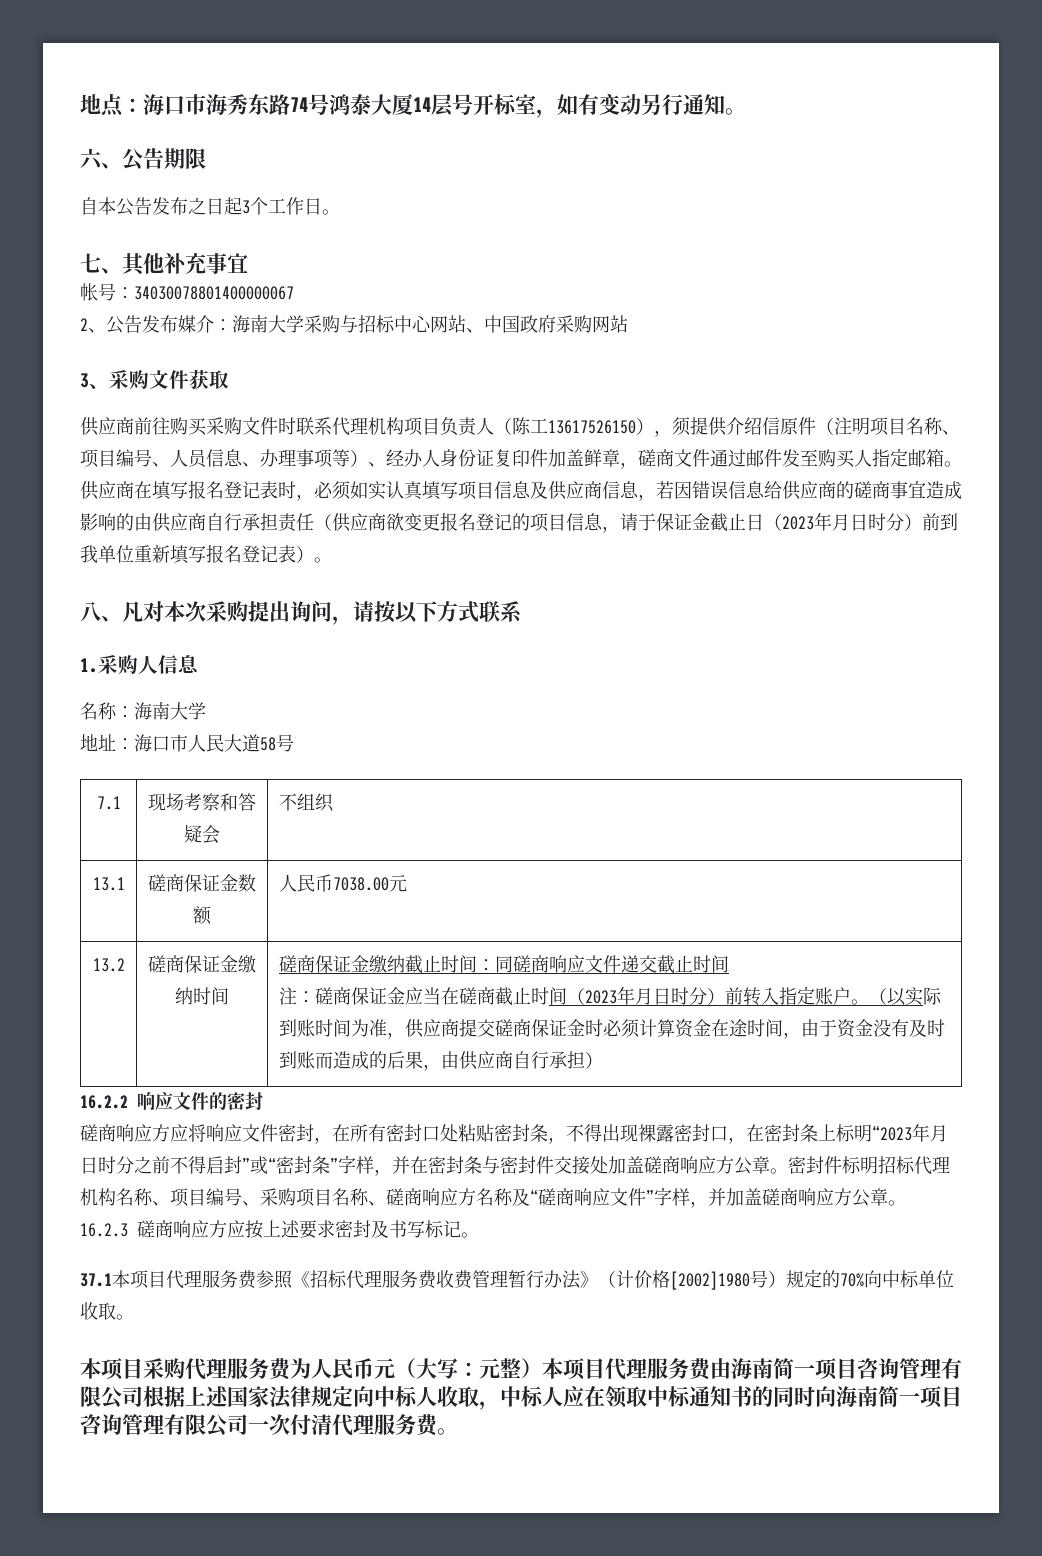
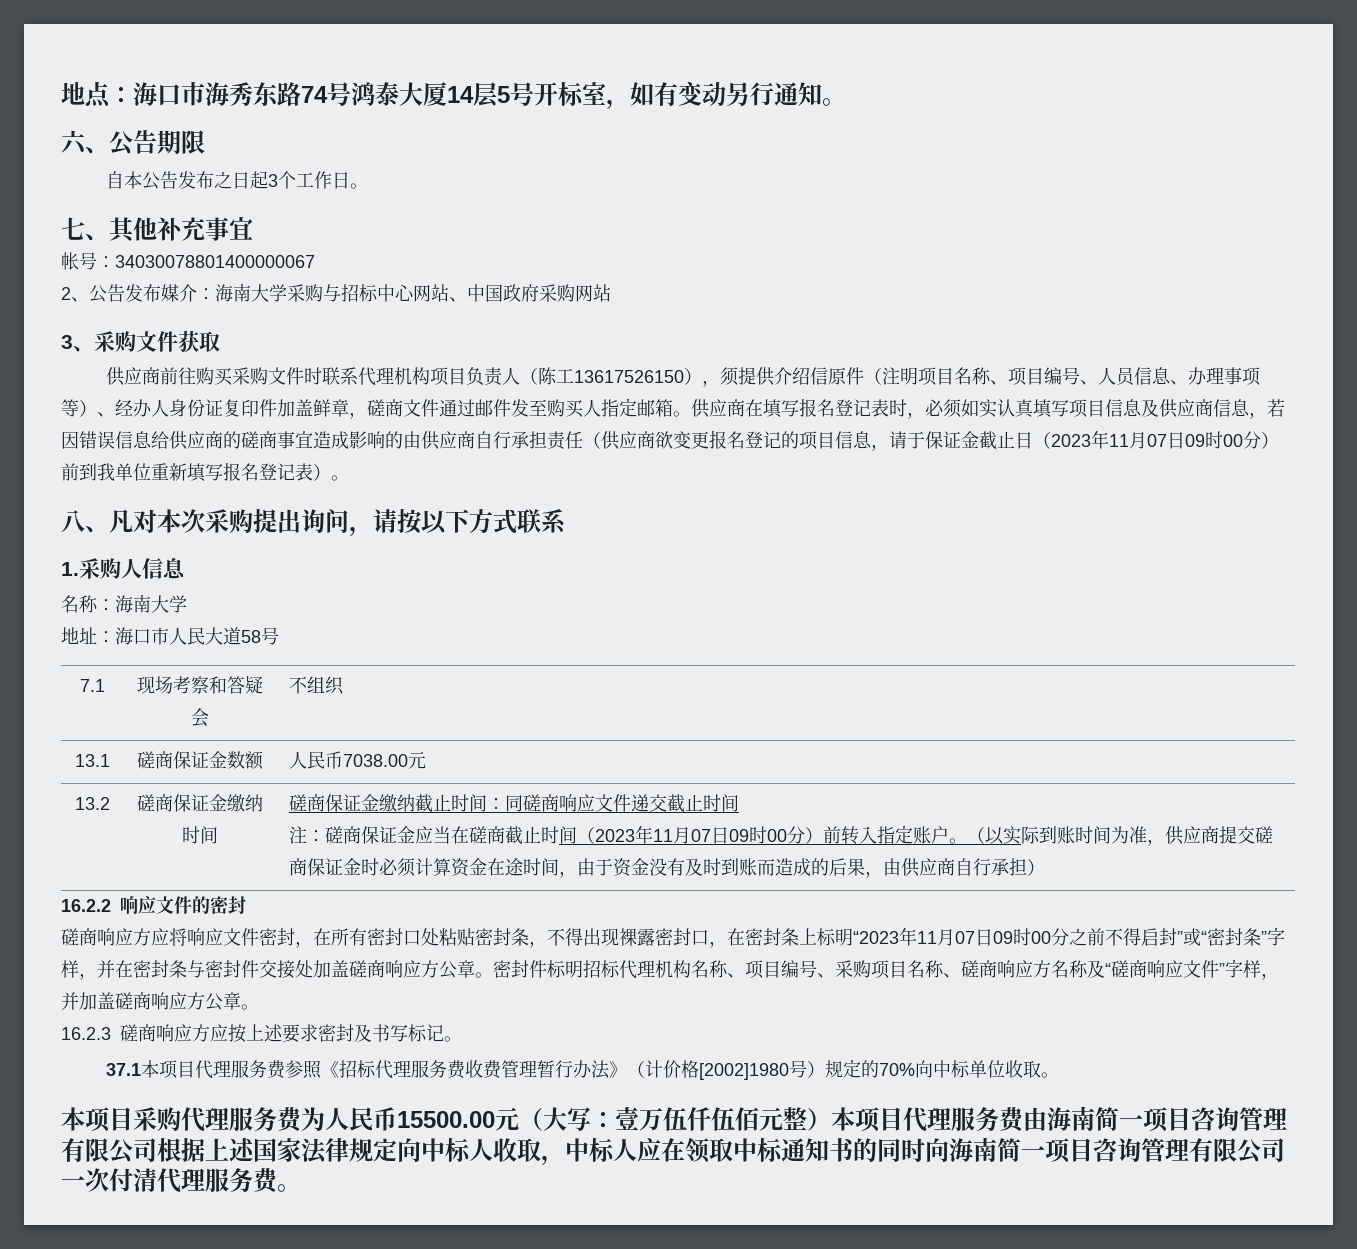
- 地点：海口市海秀东路74号鸿泰大厦14层号开标室，如有变动另行通知。
+ 地点：海口市海秀东路74号鸿泰大厦14层5号开标室，如有变动另行通知。
- 供应商在填写报名登记表时，必须如实认真填写项目信息及供应商信息，若因错误信息给供应商的磋商事宜造成影响的由供应商自行承担责任（供应商欲变更报名登记的项目信息，请于保证金截止日（2023年月日时分）前到我单位重新填写报名登记表）。
+ 供应商在填写报名登记表时，必须如实认真填写项目信息及供应商信息，若因错误信息给供应商的磋商事宜造成影响的由供应商自行承担责任（供应商欲变更报名登记的项目信息，请于保证金截止日（2023年11月07日09时00分）前到我单位重新填写报名登记表）。
- 注：磋商保证金应当在磋商截止时间（2023年月日时分）前转入指定账户。
+ 注：磋商保证金应当在磋商截止时间（2023年11月07日09时00分）前转入指定账户。
- 磋商响应方应将响应文件密封，在所有密封口处粘贴密封条，不得出现裸露密封口，在密封条上标明“2023年月日时分之前不得启封”或“密封条”字样，并在密封条与密封件交接处加盖磋商响应方公章。
+ 磋商响应方应将响应文件密封，在所有密封口处粘贴密封条，不得出现裸露密封口，在密封条上标明“2023年11月07日09时00分之前不得启封”或“密封条”字样，并在密封条与密封件交接处加盖磋商响应方公章。
- 本项目采购代理服务费为人民币元（大写：元整）本项目代理服务费由海南简一项目咨询管理有限公司根据上述国家法律规定向中标人收取，中标人应在领取中标通知书的同时向海南简一项目咨询管理有限公司一次付清代理服务费。
+ 本项目采购代理服务费为人民币15500.00元（大写：壹万伍仟伍佰元整）本项目代理服务费由海南简一项目咨询管理有限公司根据上述国家法律规定向中标人收取，中标人应在领取中标通知书的同时向海南简一项目咨询管理有限公司一次付清代理服务费。

